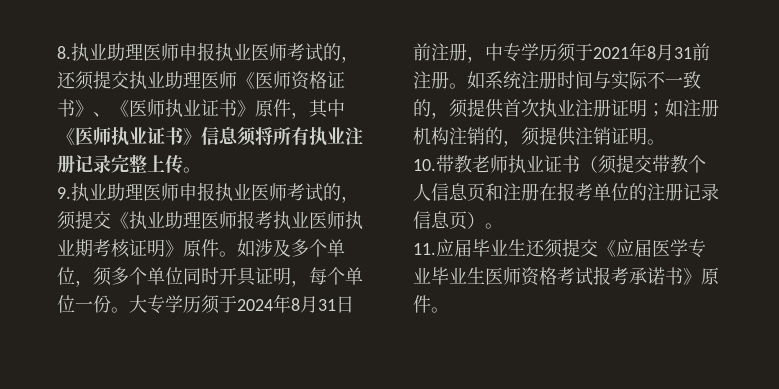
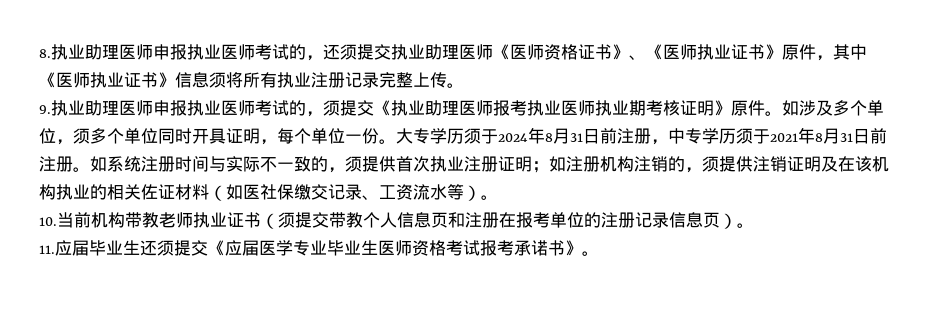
- 大专学历须于2024年8月31日前注册，中专学历须于2021年8月31前注册。
+ 大专学历须于2024年8月31日前注册，中专学历须于2021年8月31日前注册。
- 如系统注册时间与实际不一致的，须提供首次执业注册证明；如注册机构注销的，须提供注销证明。
+ 如系统注册时间与实际不一致的，须提供首次执业注册证明；如注册机构注销的，须提供注销证明及在该机构执业的相关佐证材料（如医社保缴交记录、工资流水等）。
- 10.带教老师执业证书（须提交带教个人信息页和注册在报考单位的注册记录信息页）。
+ 10.当前机构带教老师执业证书（须提交带教个人信息页和注册在报考单位的注册记录信息页）。
- 11.应届毕业生还须提交《应届医学专业毕业生医师资格考试报考承诺书》原件。
+ 11.应届毕业生还须提交《应届医学专业毕业生医师资格考试报考承诺书》。

